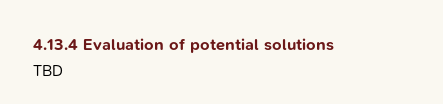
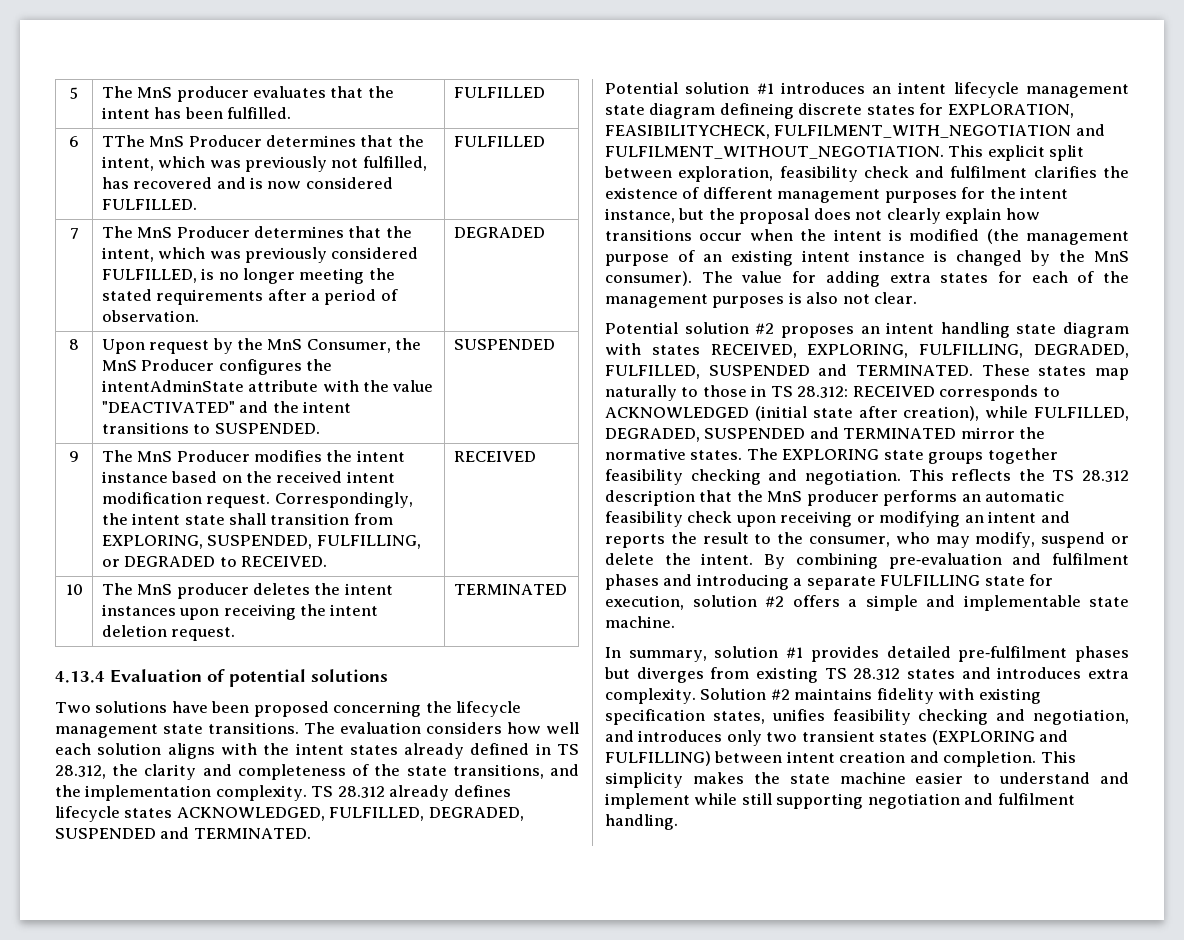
+ 5 | The MnS producer evaluates that the intent has been fulfilled. | FULFILLED
+ 6 | TThe MnS Producer determines that the intent, which was previously not fulfilled, has recovered and is now considered FULFILLED. | FULFILLED
+ 7 | The MnS Producer determines that the intent, which was previously considered FULFILLED, is no longer meeting the stated requirements after a period of observation. | DEGRADED
+ 8 | Upon request by the MnS Consumer, the MnS Producer configures the intentAdminState attribute with the value "DEACTIVATED" and the intent transitions to SUSPENDED. | SUSPENDED
+ 9 | The MnS Producer modifies the intent instance based on the received intent modification request. Correspondingly, the intent state shall transition from EXPLORING, SUSPENDED, FULFILLING, or DEGRADED to RECEIVED. | RECEIVED
+ 10 | The MnS producer deletes the intent instances upon receiving the intent deletion request. | TERMINATED
- TBD
+ Two solutions have been proposed concerning the lifecycle management state transitions. The evaluation considers how well each solution aligns with the intent states already defined in TS 28.312, the clarity and completeness of the state transitions, and the implementation complexity. TS 28.312 already defines lifecycle states ACKNOWLEDGED, FULFILLED, DEGRADED, SUSPENDED and TERMINATED.
+ Potential solution #1 introduces an intent lifecycle management state diagram defineing discrete states for EXPLORATION, FEASIBILITYCHECK, FULFILMENT_WITH_NEGOTIATION and FULFILMENT_WITHOUT_NEGOTIATION. This explicit split between exploration, feasibility check and fulfilment clarifies the existence of different management purposes for the intent instance, but the proposal does not clearly explain how transitions occur when the intent is modified (the management purpose of an existing intent instance is changed by the MnS consumer). The value for adding extra states for each of the management purposes is also not clear.
+ Potential solution #2 proposes an intent handling state diagram with states RECEIVED, EXPLORING, FULFILLING, DEGRADED, FULFILLED, SUSPENDED and TERMINATED. These states map naturally to those in TS 28.312: RECEIVED corresponds to ACKNOWLEDGED (initial state after creation), while FULFILLED, DEGRADED, SUSPENDED and TERMINATED mirror the normative states. The EXPLORING state groups together feasibility checking and negotiation. This reflects the TS 28.312 description that the MnS producer performs an automatic feasibility check upon receiving or modifying an intent and reports the result to the consumer, who may modify, suspend or delete the intent. By combining pre‑evaluation and fulfilment phases and introducing a separate FULFILLING state for execution, solution #2 offers a simple and implementable state machine.
+ In summary, solution #1 provides detailed pre‑fulfilment phases but diverges from existing TS 28.312 states and introduces extra complexity. Solution #2 maintains fidelity with existing specification states, unifies feasibility checking and negotiation, and introduces only two transient states (EXPLORING and FULFILLING) between intent creation and completion. This simplicity makes the state machine easier to understand and implement while still supporting negotiation and fulfilment handling.

